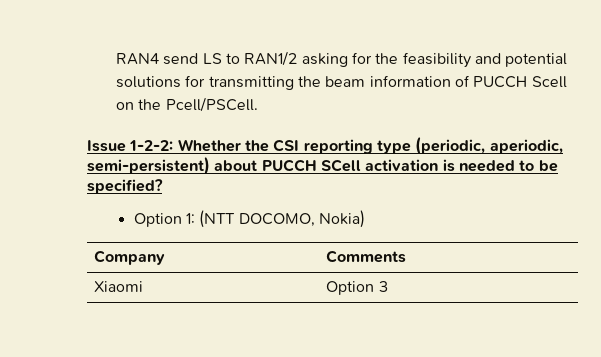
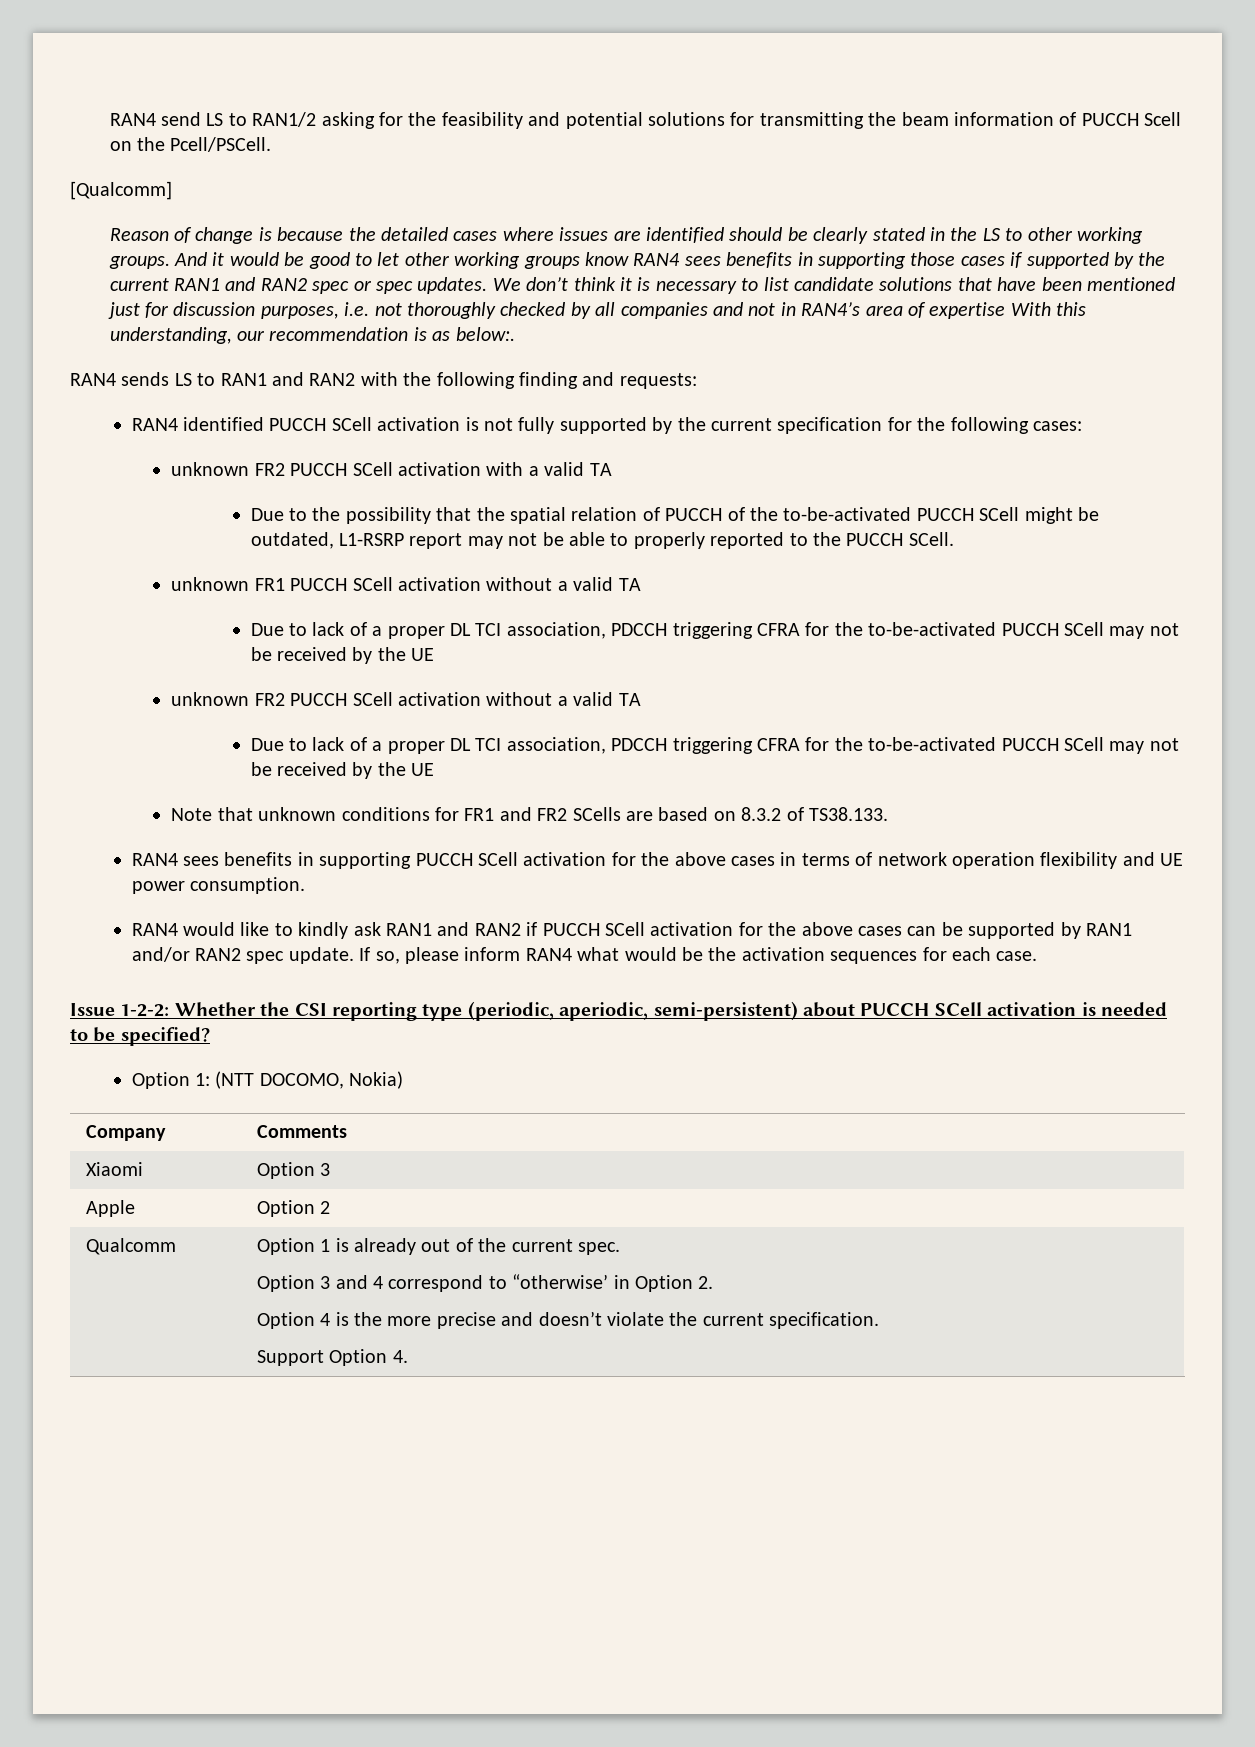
+ [Qualcomm]
+ Reason of change is because the detailed cases where issues are identified should be clearly stated in the LS to other working groups. And it would be good to let other working groups know RAN4 sees benefits in supporting those cases if supported by the current RAN1 and RAN2 spec or spec updates. We don’t think it is necessary to list candidate solutions that have been mentioned just for discussion purposes, i.e. not thoroughly checked by all companies and not in RAN4’s area of expertise With this understanding, our recommendation is as below:.
+ RAN4 sends LS to RAN1 and RAN2 with the following finding and requests:
+ RAN4 identified PUCCH SCell activation is not fully supported by the current specification for the following cases:
+ unknown FR2 PUCCH SCell activation with a valid TA
+ Due to the possibility that the spatial relation of PUCCH of the to-be-activated PUCCH SCell might be outdated, L1-RSRP report may not be able to properly reported to the PUCCH SCell.
+ unknown FR1 PUCCH SCell activation without a valid TA
+ Due to lack of a proper DL TCI association, PDCCH triggering CFRA for the to-be-activated PUCCH SCell may not be received by the UE
+ unknown FR2 PUCCH SCell activation without a valid TA
+ Due to lack of a proper DL TCI association, PDCCH triggering CFRA for the to-be-activated PUCCH SCell may not be received by the UE
+ Note that unknown conditions for FR1 and FR2 SCells are based on 8.3.2 of TS38.133.
+ RAN4 sees benefits in supporting PUCCH SCell activation for the above cases in terms of network operation flexibility and UE power consumption.
+ RAN4 would like to kindly ask RAN1 and RAN2 if PUCCH SCell activation for the above cases can be supported by RAN1 and/or RAN2 spec update. If so, please inform RAN4 what would be the activation sequences for each case.
+ Apple | Option 2
+ Qualcomm | Option 1 is already out of the current spec.
+ Option 3 and 4 correspond to “otherwise’ in Option 2.
+ Option 4 is the more precise and doesn’t violate the current specification.
+ Support Option 4.

